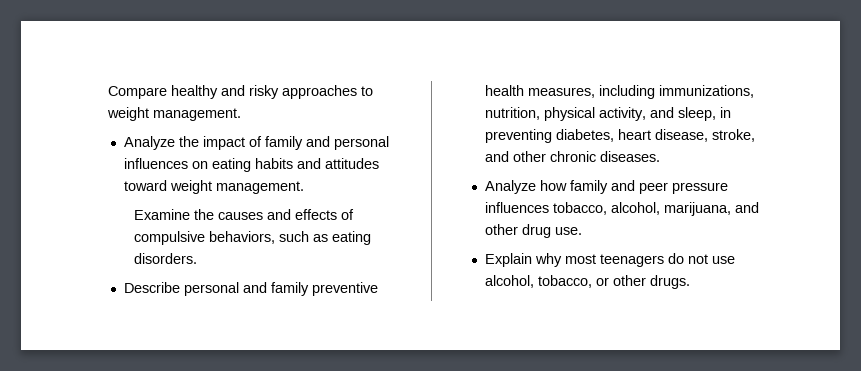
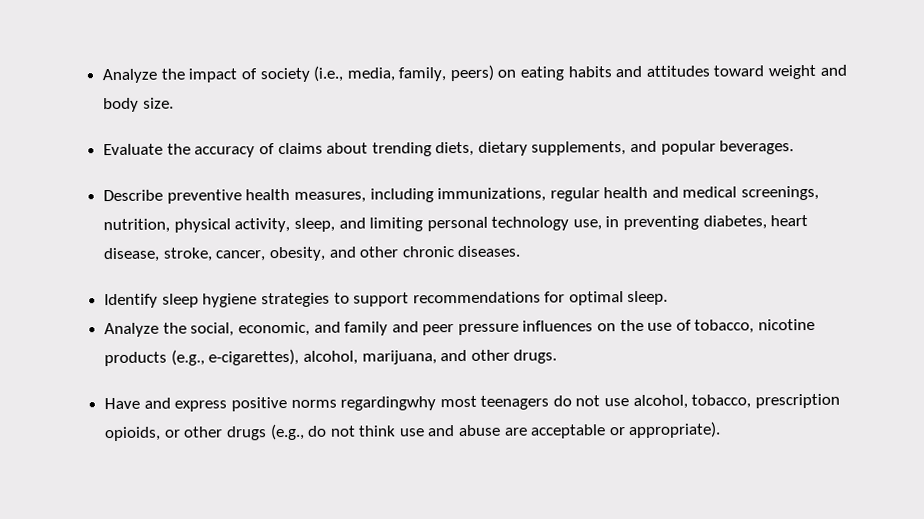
- Compare healthy and risky approaches to weight management.
- Analyze the impact of family and personal influences on eating habits and attitudes toward weight management.
- Examine the causes and effects of compulsive behaviors, such as eating disorders.
- Describe personal and family preventive health measures, including immunizations, nutrition, physical activity, and sleep, in preventing diabetes, heart disease, stroke, and other chronic diseases.
+ Analyze the impact of society (i.e., media, family, peers) on eating habits and attitudes toward weight and body size.
+ Evaluate the accuracy of claims about trending diets, dietary supplements, and popular beverages.
+ Describe preventive health measures, including immunizations, regular health and medical screenings, nutrition, physical activity, sleep, and limiting personal technology use, in preventing diabetes, heart disease, stroke, cancer, obesity, and other chronic diseases.
- Analyze how family and peer pressure influences tobacco, alcohol, marijuana, and other drug use.
- Explain why most teenagers do not use alcohol, tobacco, or other drugs.
+ Identify sleep hygiene strategies to support recommendations for optimal sleep.
+ Analyze the social, economic, and family and peer pressure influences on the use of tobacco, nicotine products (e.g., e-cigarettes), alcohol, marijuana, and other drugs.
+ Have and express positive norms regardingwhy most teenagers do not use alcohol, tobacco, prescription opioids, or other drugs (e.g., do not think use and abuse are acceptable or appropriate).

